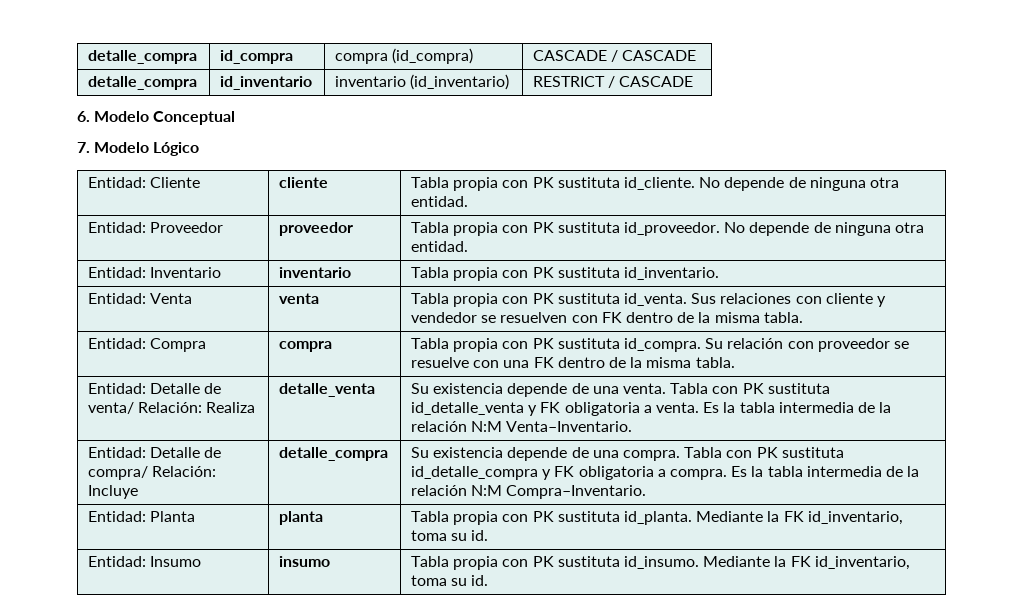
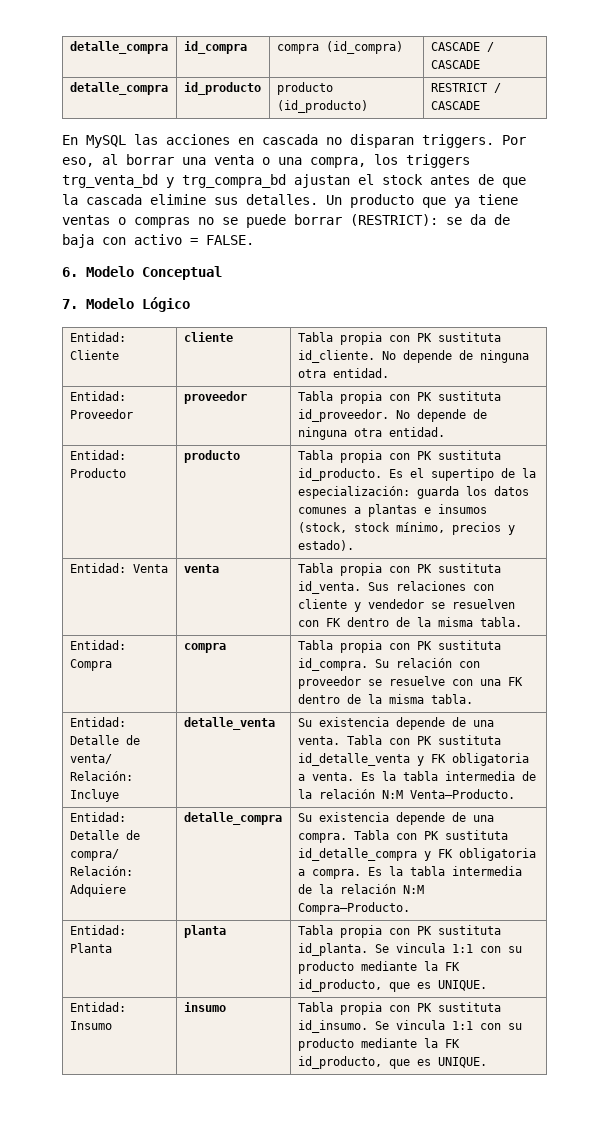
- detalle_compra | id_inventario | inventario (id_inventario) | RESTRICT / CASCADE
+ detalle_compra | id_producto | producto (id_producto) | RESTRICT / CASCADE
+ En MySQL las acciones en cascada no disparan triggers. Por eso, al borrar una venta o una compra, los triggers trg_venta_bd y trg_compra_bd ajustan el stock antes de que la cascada elimine sus detalles. Un producto que ya tiene ventas o compras no se puede borrar (RESTRICT): se da de baja con activo = FALSE.
- Entidad: Inventario | inventario | Tabla propia con PK sustituta id_inventario.
+ Entidad: Producto | producto | Tabla propia con PK sustituta id_producto. Es el supertipo de la especialización: guarda los datos comunes a plantas e insumos (stock, stock mínimo, precios y estado).
- Entidad: Detalle de venta/ Relación: Realiza | detalle_venta | Su existencia depende de una venta. Tabla con PK sustituta id_detalle_venta y FK obligatoria a venta. Es la tabla intermedia de la relación N:M Venta–Inventario.
+ Entidad: Detalle de venta/ Relación: Incluye | detalle_venta | Su existencia depende de una venta. Tabla con PK sustituta id_detalle_venta y FK obligatoria a venta. Es la tabla intermedia de la relación N:M Venta–Producto.
- Entidad: Detalle de compra/ Relación: Incluye | detalle_compra | Su existencia depende de una compra. Tabla con PK sustituta id_detalle_compra y FK obligatoria a compra. Es la tabla intermedia de la relación N:M Compra–Inventario.
+ Entidad: Detalle de compra/ Relación: Adquiere | detalle_compra | Su existencia depende de una compra. Tabla con PK sustituta id_detalle_compra y FK obligatoria a compra. Es la tabla intermedia de la relación N:M Compra–Producto.
- Entidad: Planta | planta | Tabla propia con PK sustituta id_planta. Mediante la FK id_inventario, toma su id.
+ Entidad: Planta | planta | Tabla propia con PK sustituta id_planta. Se vincula 1:1 con su producto mediante la FK id_producto, que es UNIQUE.
- Entidad: Insumo | insumo | Tabla propia con PK sustituta id_insumo. Mediante la FK id_inventario, toma su id.
+ Entidad: Insumo | insumo | Tabla propia con PK sustituta id_insumo. Se vincula 1:1 con su producto mediante la FK id_producto, que es UNIQUE.

